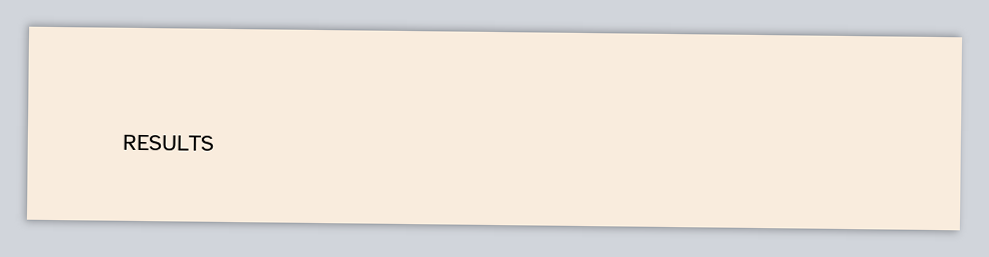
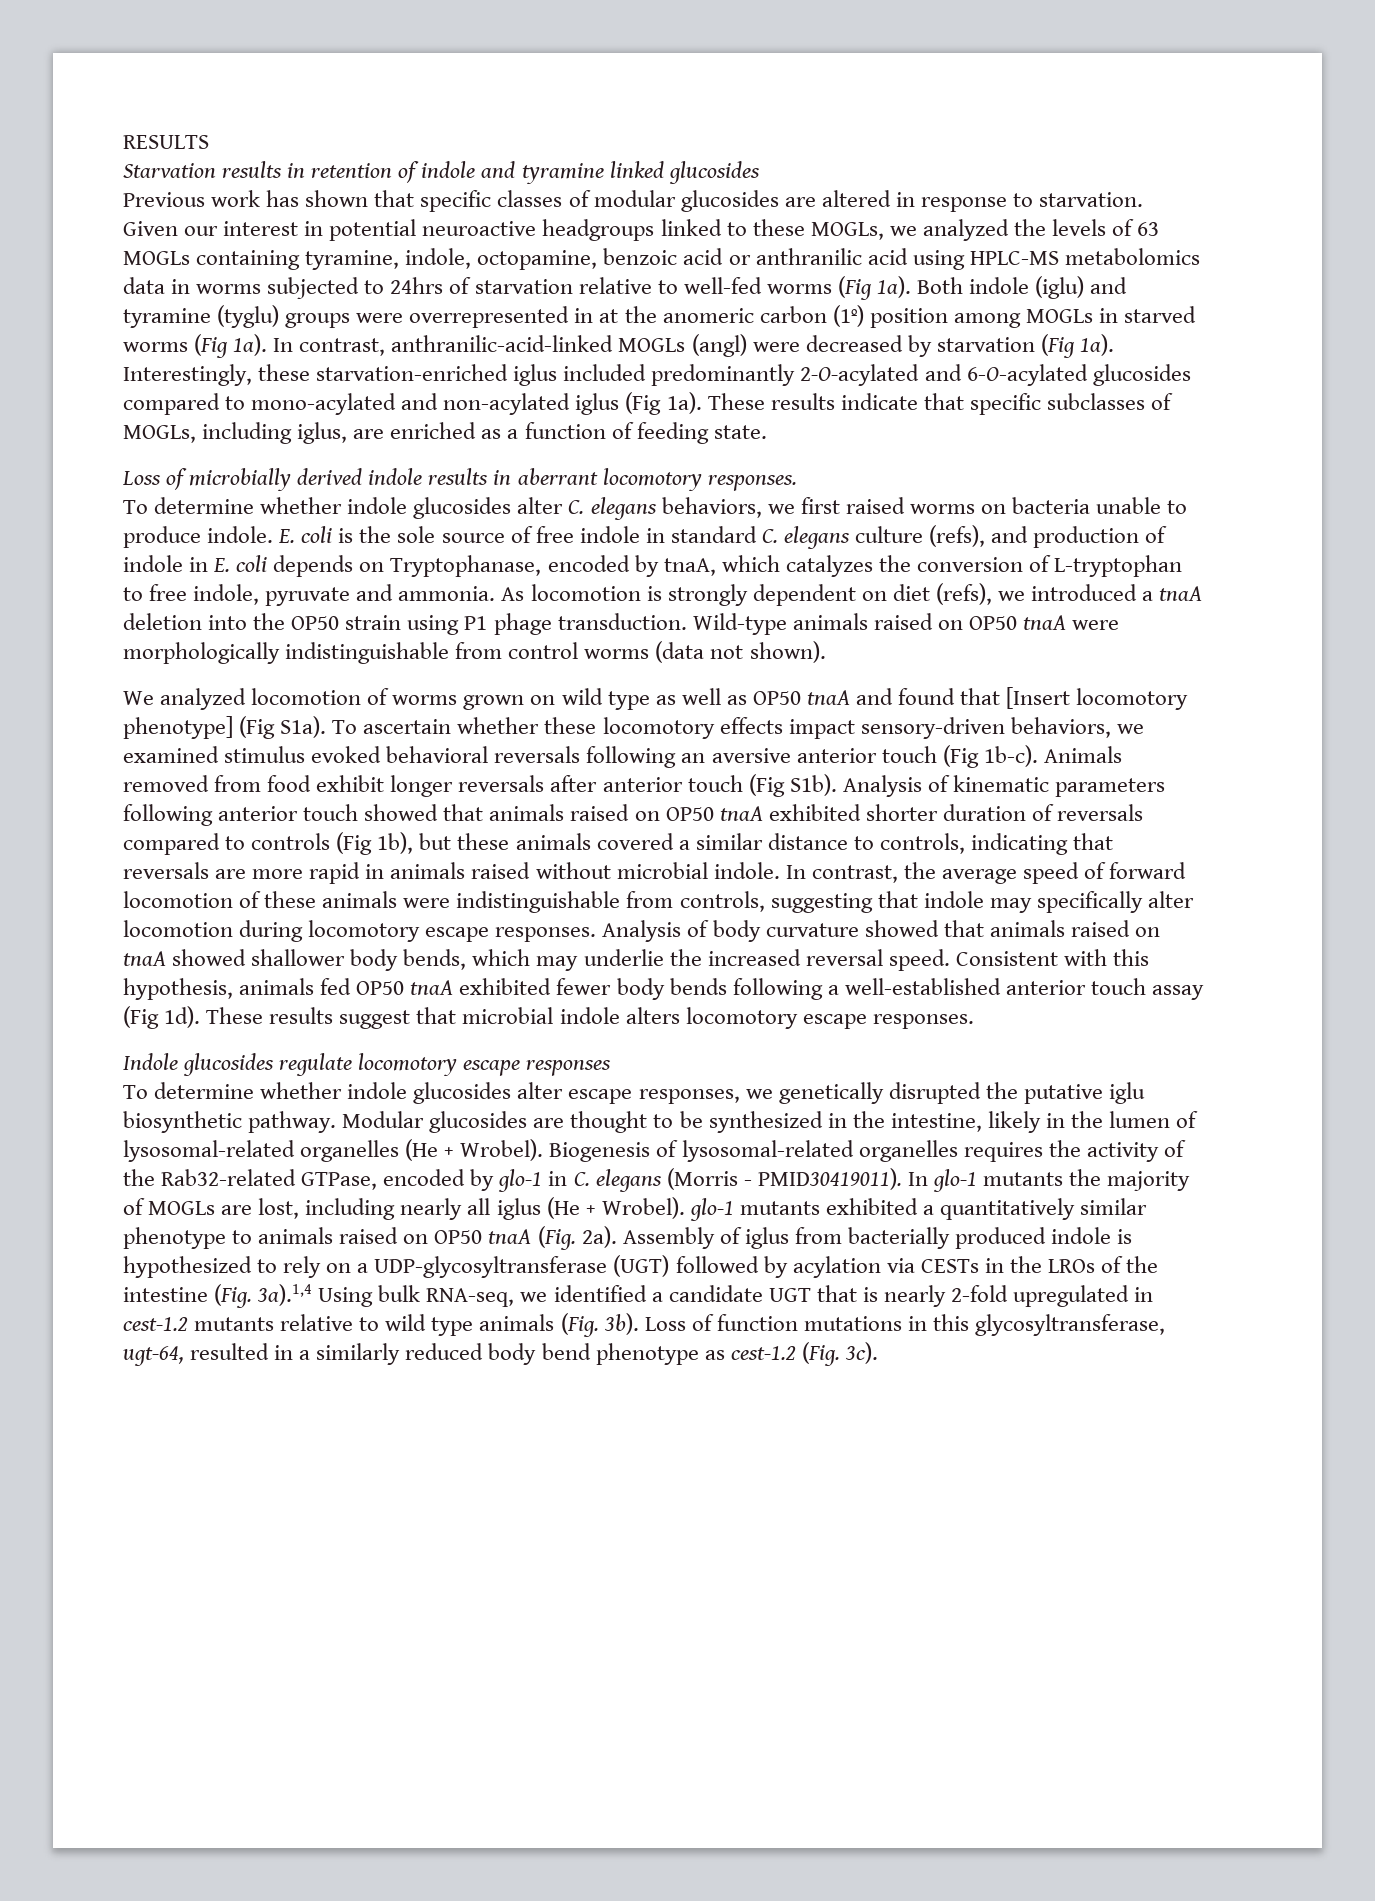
+ Starvation results in retention of indole and tyramine linked glucosides
+ Previous work has shown that specific classes of modular glucosides are altered in response to starvation. Given our interest in potential neuroactive headgroups linked to these MOGLs, we analyzed the levels of 63 MOGLs containing tyramine, indole, octopamine, benzoic acid or anthranilic acid using HPLC-MS metabolomics data in worms subjected to 24hrs of starvation relative to well-fed worms (Fig 1a). Both indole (iglu) and tyramine (tyglu) groups were overrepresented in at the anomeric carbon (1º) position among MOGLs in starved worms (Fig 1a). In contrast, anthranilic-acid-linked MOGLs (angl) were decreased by starvation (Fig 1a). Interestingly, these starvation-enriched iglus included predominantly 2-O-acylated and 6-O-acylated glucosides compared to mono-acylated and non-acylated iglus (Fig 1a). These results indicate that specific subclasses of MOGLs, including iglus, are enriched as a function of feeding state.
+ Loss of microbially derived indole results in aberrant locomotory responses.
+ To determine whether indole glucosides alter C. elegans behaviors, we first raised worms on bacteria unable to produce indole. E. coli is the sole source of free indole in standard C. elegans culture (refs), and production of indole in E. coli depends on Tryptophanase, encoded by tnaA, which catalyzes the conversion of L-tryptophan to free indole, pyruvate and ammonia. As locomotion is strongly dependent on diet (refs), we introduced a tnaA deletion into the OP50 strain using P1 phage transduction. Wild-type animals raised on OP50 tnaA were morphologically indistinguishable from control worms (data not shown).
+ We analyzed locomotion of worms grown on wild type as well as OP50 tnaA and found that [Insert locomotory phenotype] (Fig S1a). To ascertain whether these locomotory effects impact sensory-driven behaviors, we examined stimulus evoked behavioral reversals following an aversive anterior touch (Fig 1b-c). Animals removed from food exhibit longer reversals after anterior touch (Fig S1b). Analysis of kinematic parameters following anterior touch showed that animals raised on OP50 tnaA exhibited shorter duration of reversals compared to controls (Fig 1b), but these animals covered a similar distance to controls, indicating that reversals are more rapid in animals raised without microbial indole. In contrast, the average speed of forward locomotion of these animals were indistinguishable from controls, suggesting that indole may specifically alter locomotion during locomotory escape responses. Analysis of body curvature showed that animals raised on tnaA showed shallower body bends, which may underlie the increased reversal speed. Consistent with this hypothesis, animals fed OP50 tnaA exhibited fewer body bends following a well-established anterior touch assay (Fig 1d). These results suggest that microbial indole alters locomotory escape responses.
+ Indole glucosides regulate locomotory escape responses
+ To determine whether indole glucosides alter escape responses, we genetically disrupted the putative iglu biosynthetic pathway. Modular glucosides are thought to be synthesized in the intestine, likely in the lumen of lysosomal-related organelles (He + Wrobel). Biogenesis of lysosomal-related organelles requires the activity of the Rab32-related GTPase, encoded by glo-1 in C. elegans (Morris - PMID30419011). In glo-1 mutants the majority of MOGLs are lost, including nearly all iglus (He + Wrobel). glo-1 mutants exhibited a quantitatively similar phenotype to animals raised on OP50 tnaA (Fig. 2a). Assembly of iglus from bacterially produced indole is hypothesized to rely on a UDP-glycosyltransferase (UGT) followed by acylation via CESTs in the LROs of the intestine (Fig. 3a).1,4 Using bulk RNA-seq, we identified a candidate UGT that is nearly 2-fold upregulated in cest-1.2 mutants relative to wild type animals (Fig. 3b). Loss of function mutations in this glycosyltransferase, ugt-64, resulted in a similarly reduced body bend phenotype as cest-1.2 (Fig. 3c).

